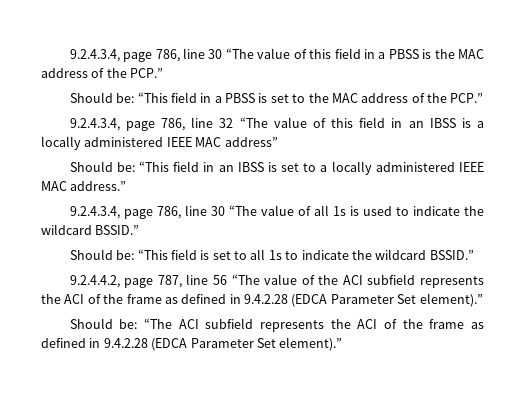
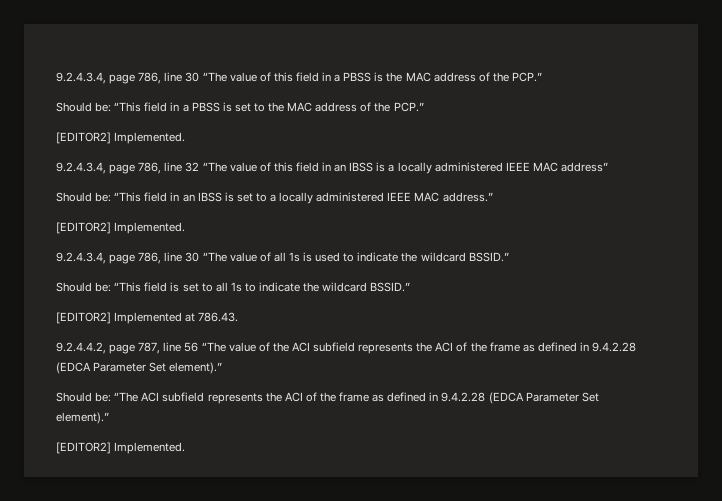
  Should be: “This field in a PBSS is set to the MAC address of the PCP.”
+ [EDITOR2] Implemented.
  Should be: “This field in an IBSS is set to a locally administered IEEE MAC address.”
+ [EDITOR2] Implemented.
+ [EDITOR2] Implemented at 786.43.
  Should be: “The ACI subfield represents the ACI of the frame as defined in 9.4.2.28 (EDCA Parameter Set element).”
+ [EDITOR2] Implemented.

